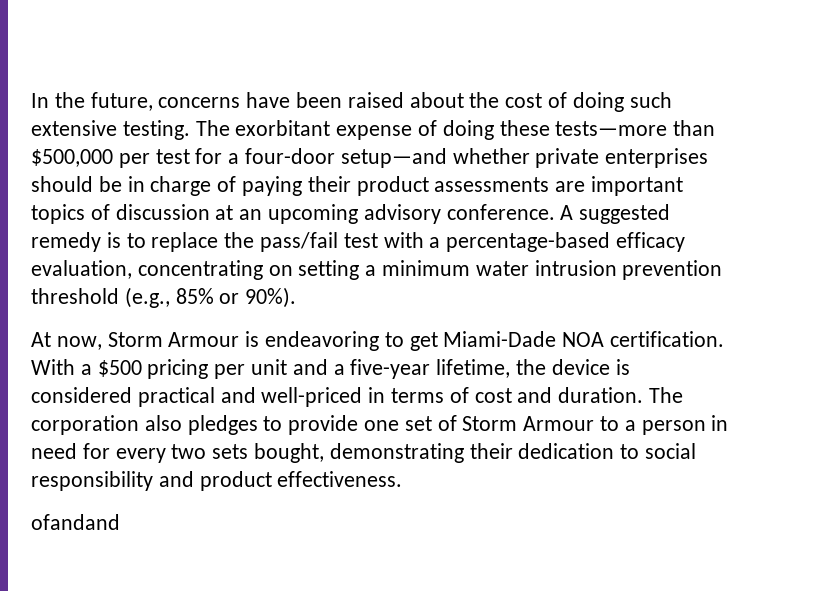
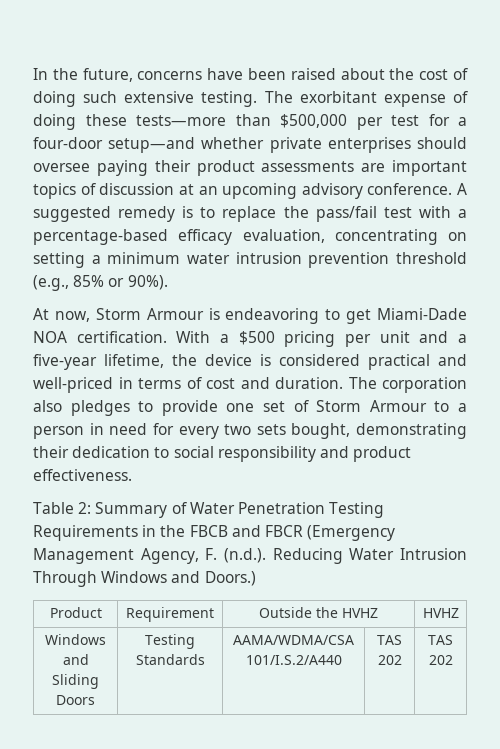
- The exorbitant expense of doing these tests—more than $500,000 per test for a four-door setup—and whether private enterprises should be in charge of paying their product assessments are important topics of discussion at an upcoming advisory conference.
+ The exorbitant expense of doing these tests—more than $500,000 per test for a four-door setup—and whether private enterprises should oversee paying their product assessments are important topics of discussion at an upcoming advisory conference.
- ofandand
+ Table 2: Summary of Water Penetration Testing Requirements in the FBCB and FBCR (Emergency Management Agency, F. (n.d.). Reducing Water Intrusion Through Windows and Doors.)
+ Product | Requirement | Outside the HVHZ | HVHZ
+ Windows and Sliding Doors | Testing Standards | AAMA/WDMA/CSA 101/I.S.2/A440 | TAS 202 | TAS 202

